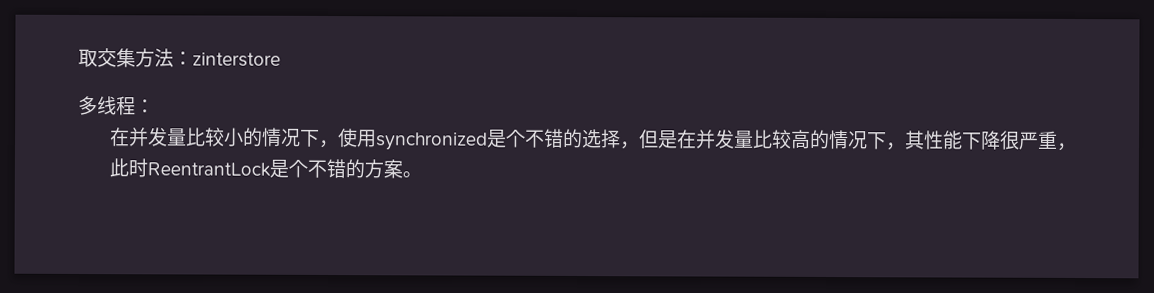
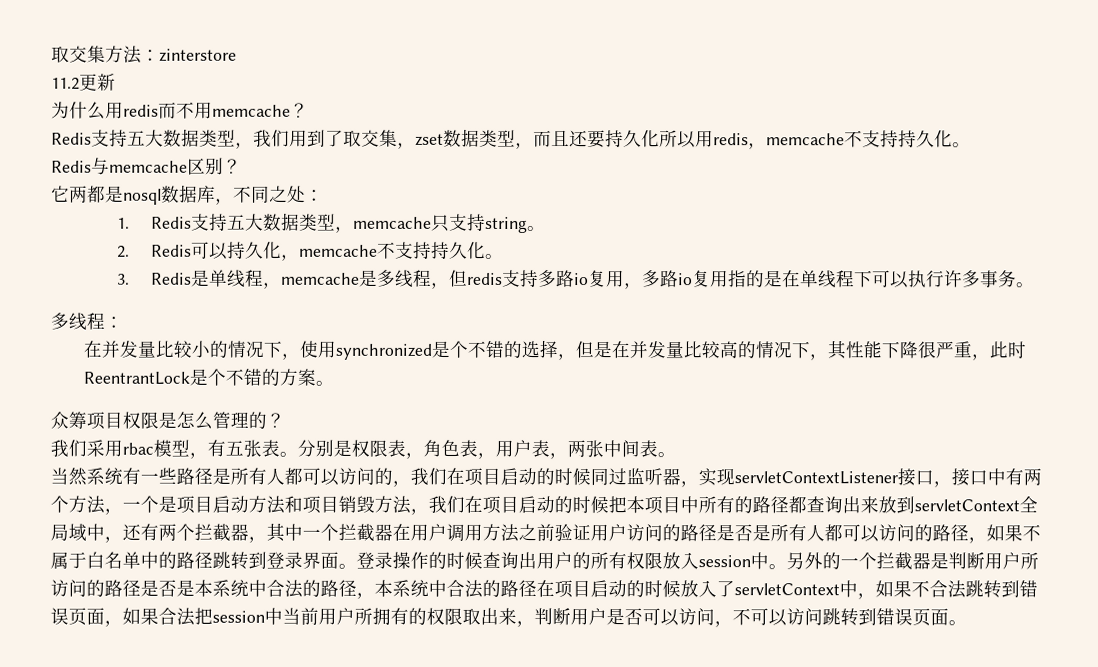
+ 11.2更新
+ 为什么用redis而不用memcache？
+ Redis支持五大数据类型，我们用到了取交集，zset数据类型，而且还要持久化所以用redis，memcache不支持持久化。
+ Redis与memcache区别？
+ 它两都是nosql数据库，不同之处：
+ 1. Redis支持五大数据类型，memcache只支持string。
+ 2. Redis可以持久化，memcache不支持持久化。
+ 3. Redis是单线程，memcache是多线程，但redis支持多路io复用，多路io复用指的是在单线程下可以执行许多事务。
+ 众筹项目权限是怎么管理的？
+ 我们采用rbac模型，有五张表。分别是权限表，角色表，用户表，两张中间表。
+ 当然系统有一些路径是所有人都可以访问的，我们在项目启动的时候同过监听器，实现servletContextListener接口，接口中有两个方法，一个是项目启动方法和项目销毁方法，我们在项目启动的时候把本项目中所有的路径都查询出来放到servletContext全局域中，还有两个拦截器，其中一个拦截器在用户调用方法之前验证用户访问的路径是否是所有人都可以访问的路径，如果不属于白名单中的路径跳转到登录界面。登录操作的时候查询出用户的所有权限放入session中。另外的一个拦截器是判断用户所访问的路径是否是本系统中合法的路径，本系统中合法的路径在项目启动的时候放入了servletContext中，如果不合法跳转到错误页面，如果合法把session中当前用户所拥有的权限取出来，判断用户是否可以访问，不可以访问跳转到错误页面。

